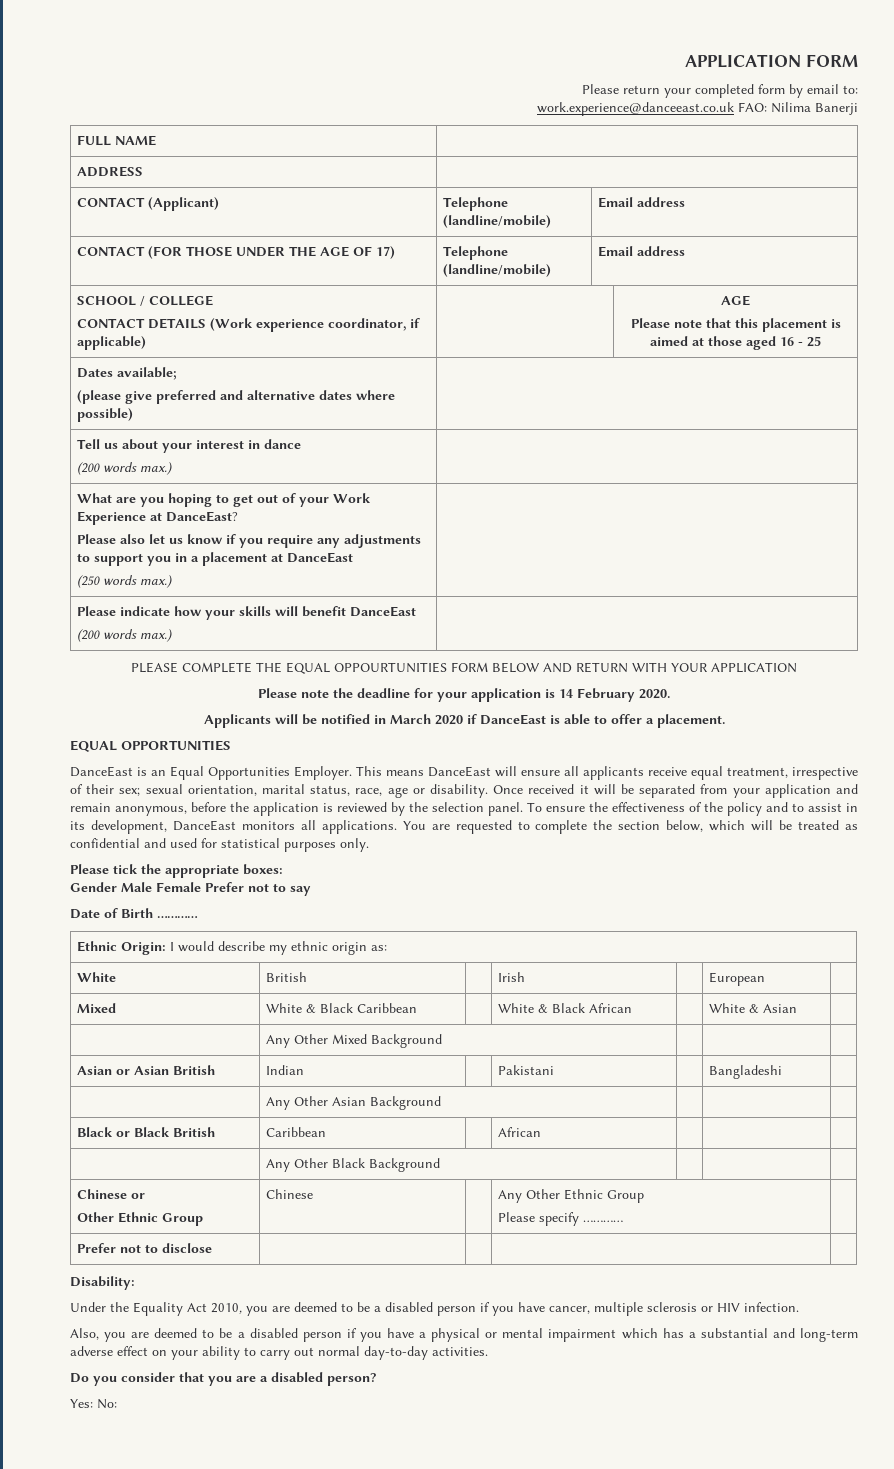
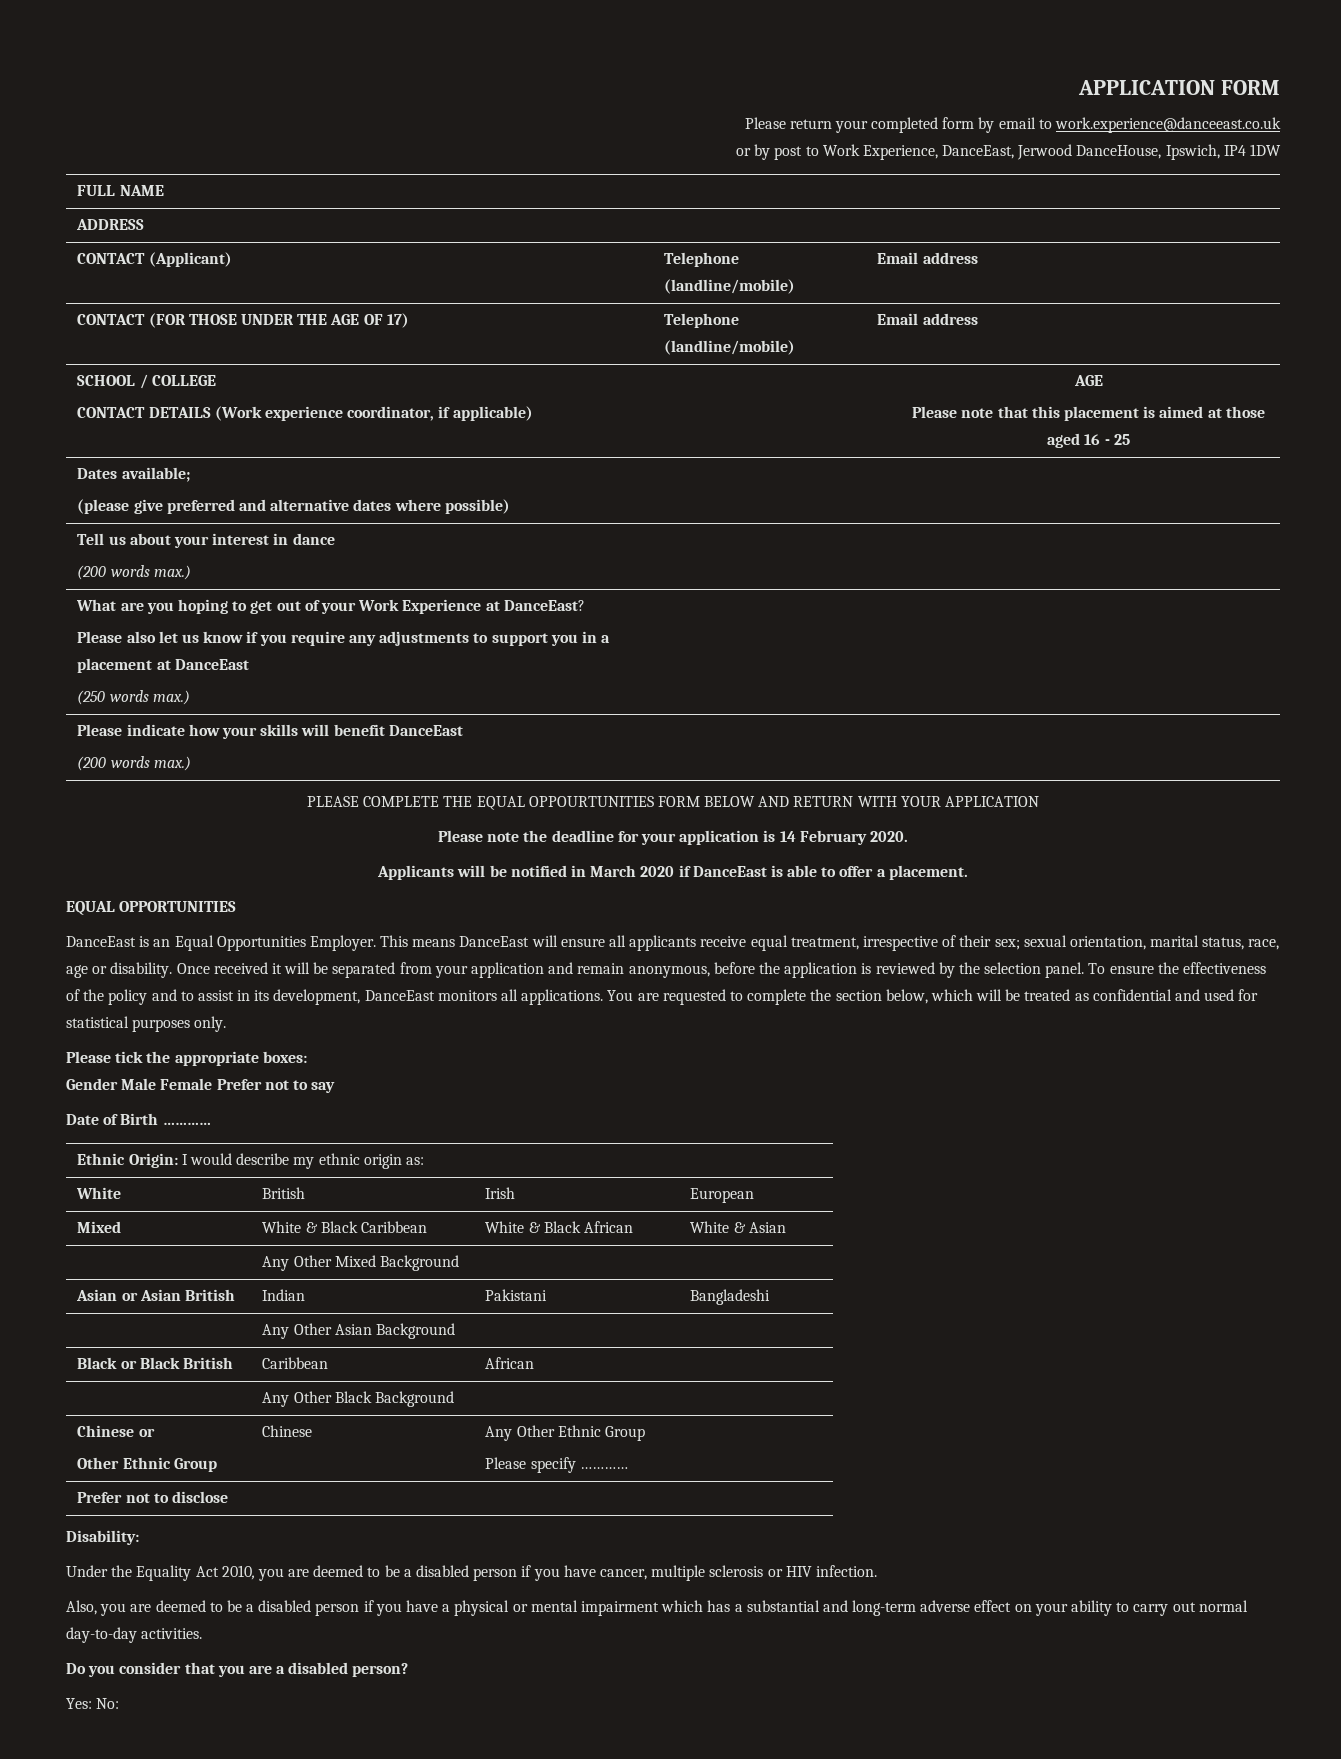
- Please return your completed form by email to:
- work.experience@danceeast.co.uk FAO: Nilima Banerji
+ Please return your completed form by email to work.experience@danceeast.co.uk
+ or by post to Work Experience, DanceEast, Jerwood DanceHouse, Ipswich, IP4 1DW

